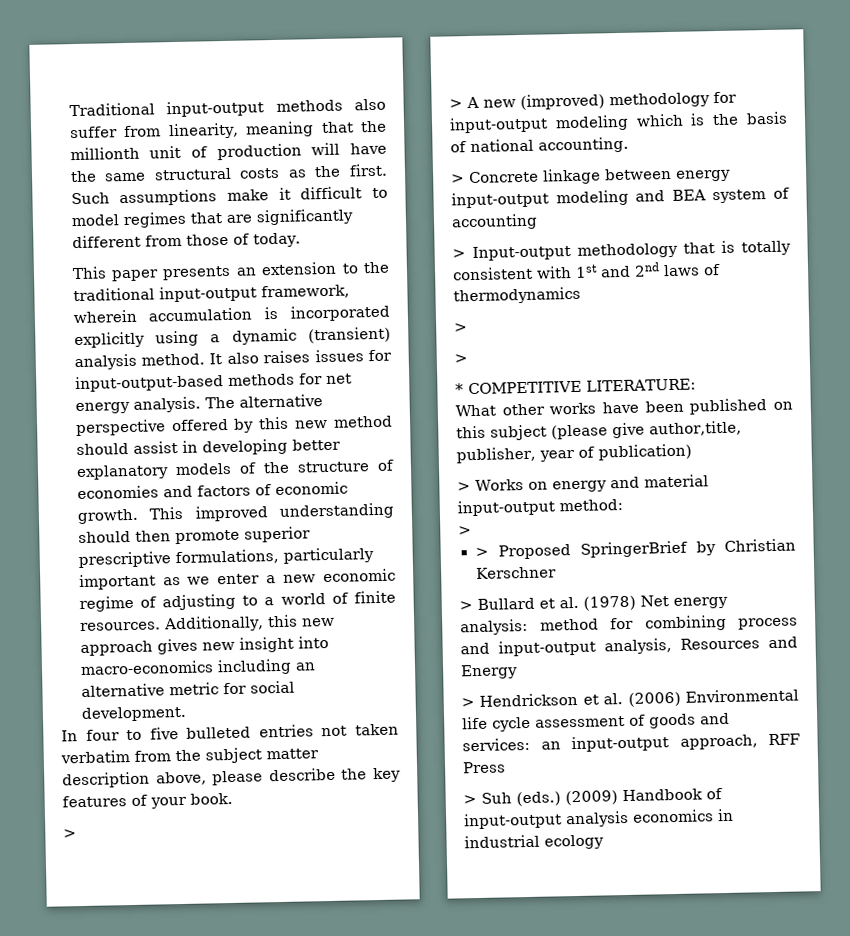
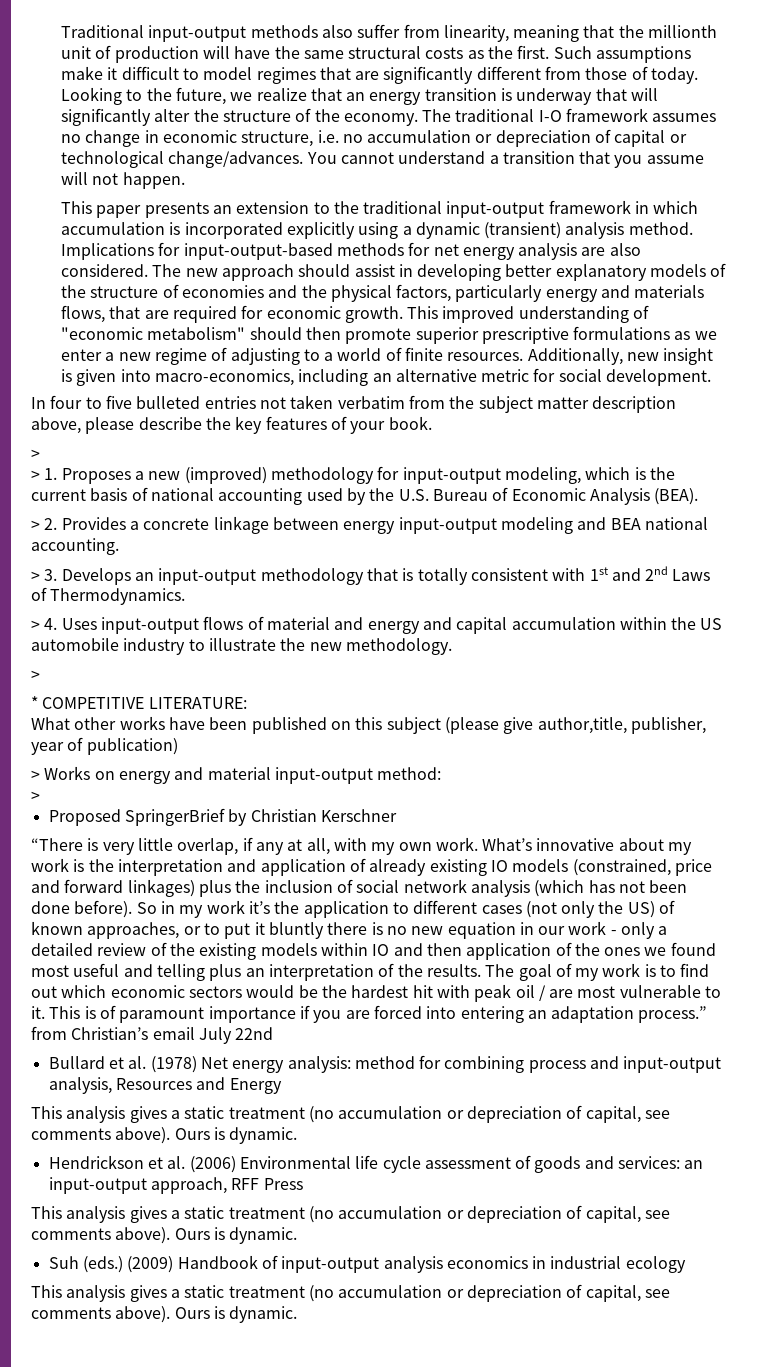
+ Looking to the future, we realize that an energy transition is underway that will significantly alter the structure of the economy. The traditional I-O framework assumes no change in economic structure, i.e. no accumulation or depreciation of capital or technological change/advances. You cannot understand a transition that you assume will not happen.
- This paper presents an extension to the traditional input-output framework, wherein accumulation is incorporated explicitly using a dynamic (transient) analysis method.
+ This paper presents an extension to the traditional input-output framework in which accumulation is incorporated explicitly using a dynamic (transient) analysis method.
- It also raises issues for input-output-based methods for net energy analysis. The alternative perspective offered by this new method should assist in developing better explanatory models of the structure of economies and factors of economic growth.
+ Implications for input-output-based methods for net energy analysis are also considered. The new approach should assist in developing better explanatory models of the structure of economies and the physical factors, particularly energy and materials flows, that are required for economic growth.
- This improved understanding should then promote superior prescriptive formulations, particularly important as we enter a new economic regime of adjusting to a world of finite resources.
+ This improved understanding of "economic metabolism" should then promote superior prescriptive formulations as we enter a new regime of adjusting to a world of finite resources.
- Additionally, this new approach gives new insight into macro-economics including an alternative metric for social development.
+ Additionally, new insight is given into macro-economics, including an alternative metric for social development.
- > A new (improved) methodology for input-output modeling which is the basis of national accounting.
- > Concrete linkage between energy input-output modeling and BEA system of accounting
- > Input-output methodology that is totally consistent with 1st and 2nd laws of thermodynamics
- >
+ > 1. Proposes a new (improved) methodology for input-output modeling, which is the current basis of national accounting used by the U.S. Bureau of Economic Analysis (BEA).
+ > 2. Provides a concrete linkage between energy input-output modeling and BEA national accounting.
+ > 3. Develops an input-output methodology that is totally consistent with 1st and 2nd Laws of Thermodynamics.
+ > 4. Uses input-output flows of material and energy and capital accumulation within the US automobile industry to illustrate the new methodology.
- > Proposed SpringerBrief by Christian Kerschner
+ Proposed SpringerBrief by Christian Kerschner
- > Bullard et al. (1978) Net energy analysis: method for combining process and input-output analysis, Resources and Energy
- > Hendrickson et al. (2006) Environmental life cycle assessment of goods and services: an input-output approach, RFF Press
- > Suh (eds.) (2009) Handbook of input-output analysis economics in industrial ecology
+ “There is very little overlap, if any at all, with my own work. What’s innovative about my work is the interpretation and application of already existing IO models (constrained, price and forward linkages) plus the inclusion of social network analysis (which has not been done before). So in my work it’s the application to different cases (not only the US) of known approaches, or to put it bluntly there is no new equation in our work - only a detailed review of the existing models within IO and then application of the ones we found most useful and telling plus an interpretation of the results. The goal of my work is to find out which economic sectors would be the hardest hit with peak oil / are most vulnerable to it. This is of paramount importance if you are forced into entering an adaptation process.” from Christian’s email July 22nd
+ Bullard et al. (1978) Net energy analysis: method for combining process and input-output analysis, Resources and Energy
+ This analysis gives a static treatment (no accumulation or depreciation of capital, see comments above). Ours is dynamic.
+ Hendrickson et al. (2006) Environmental life cycle assessment of goods and services: an input-output approach, RFF Press
+ This analysis gives a static treatment (no accumulation or depreciation of capital, see comments above). Ours is dynamic.
+ Suh (eds.) (2009) Handbook of input-output analysis economics in industrial ecology
+ This analysis gives a static treatment (no accumulation or depreciation of capital, see comments above). Ours is dynamic.

